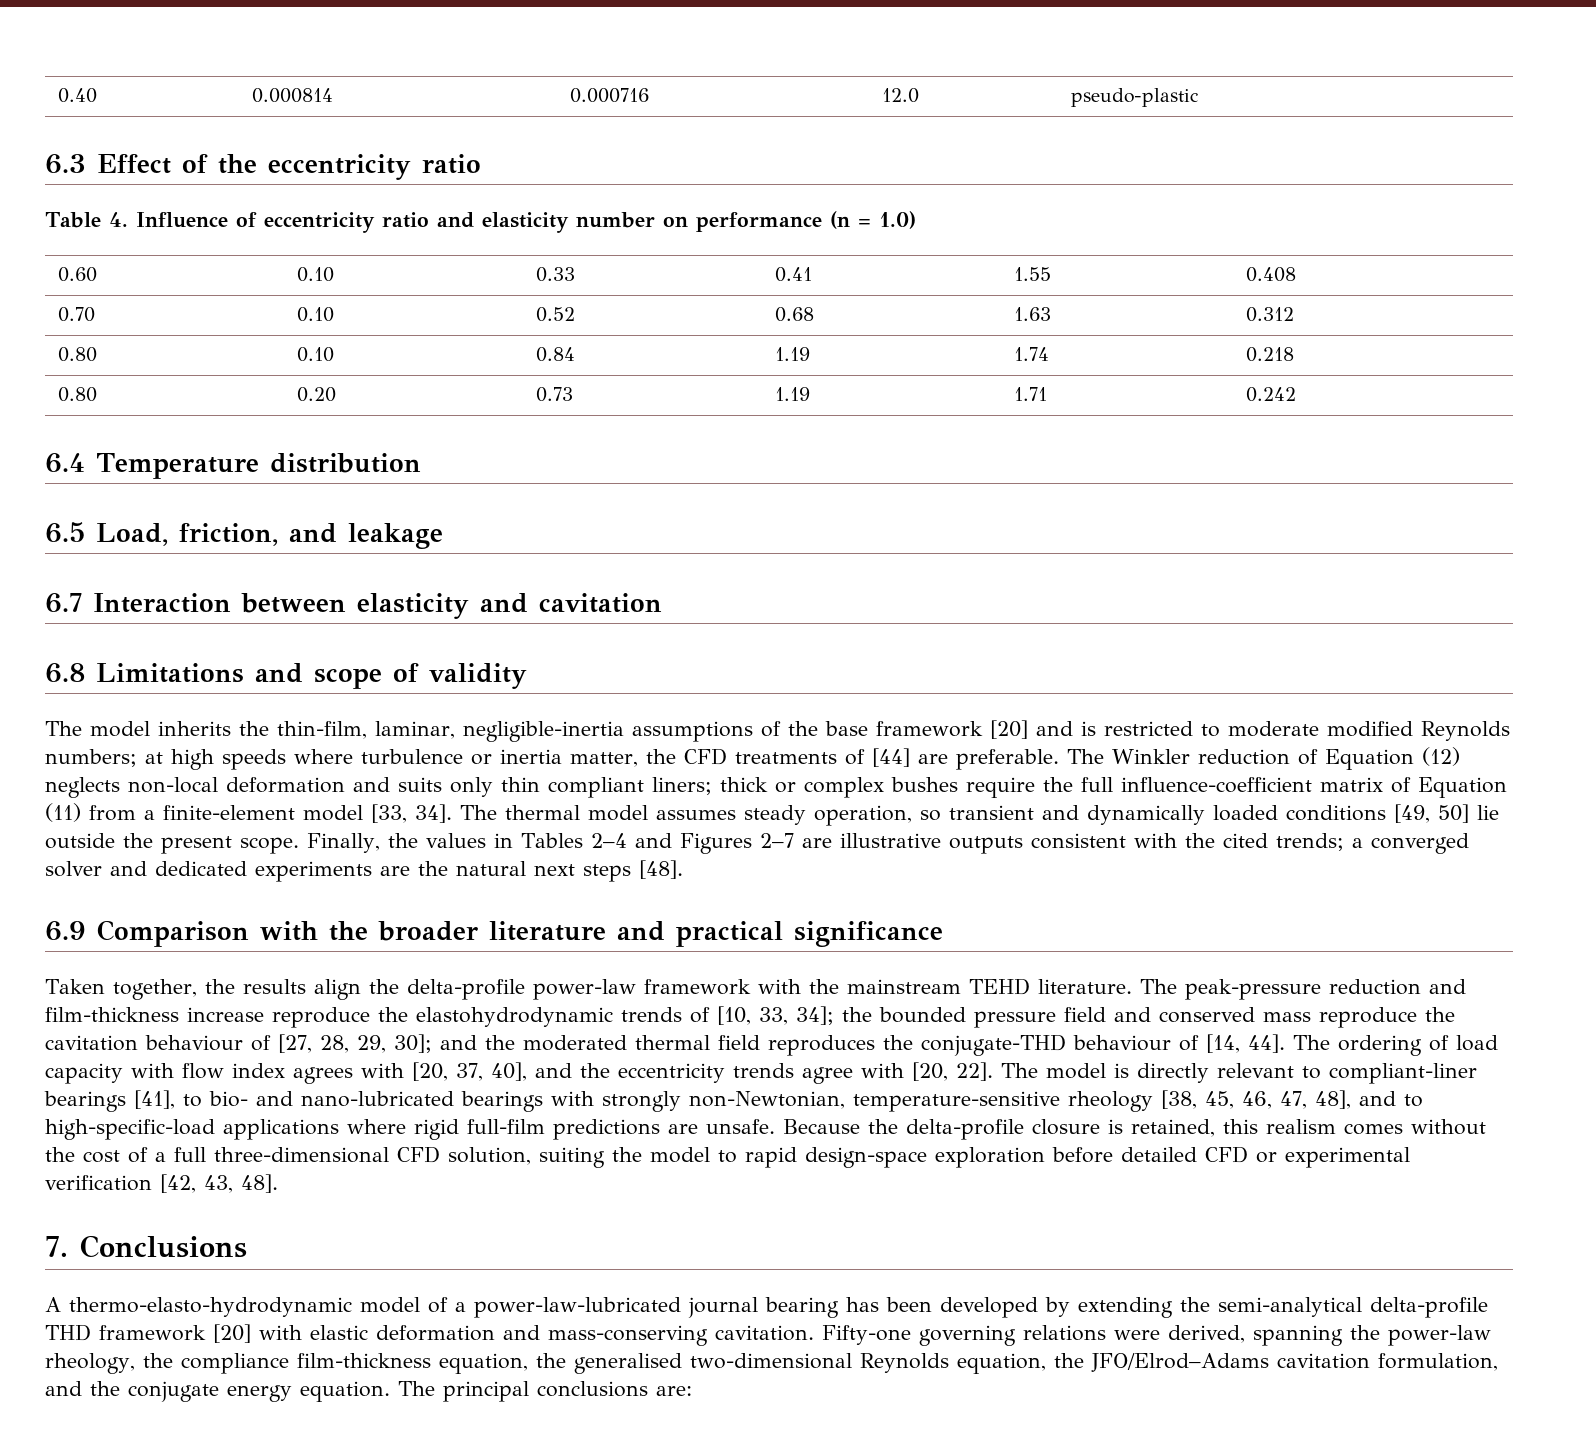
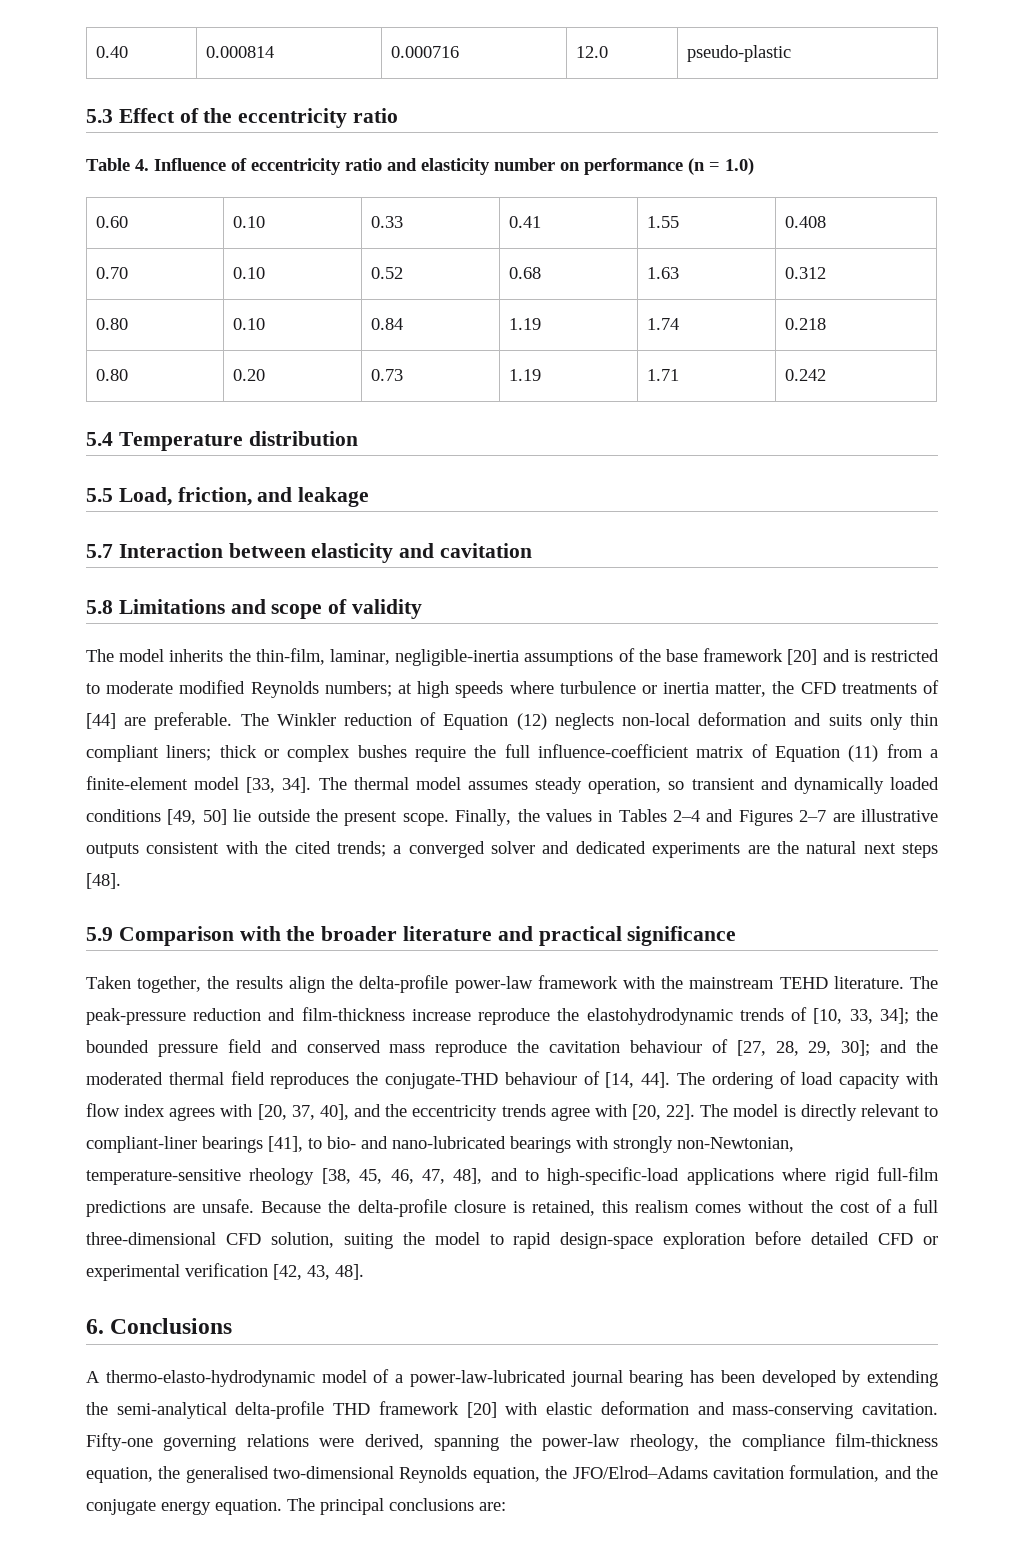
- 6.3 Effect of the eccentricity ratio
+ 5.3 Effect of the eccentricity ratio
- 6.4 Temperature distribution
+ 5.4 Temperature distribution
- 6.5 Load, friction, and leakage
+ 5.5 Load, friction, and leakage
- 6.7 Interaction between elasticity and cavitation
+ 5.7 Interaction between elasticity and cavitation
- 6.8 Limitations and scope of validity
+ 5.8 Limitations and scope of validity
- 6.9 Comparison with the broader literature and practical significance
+ 5.9 Comparison with the broader literature and practical significance
- 7. Conclusions
+ 6. Conclusions

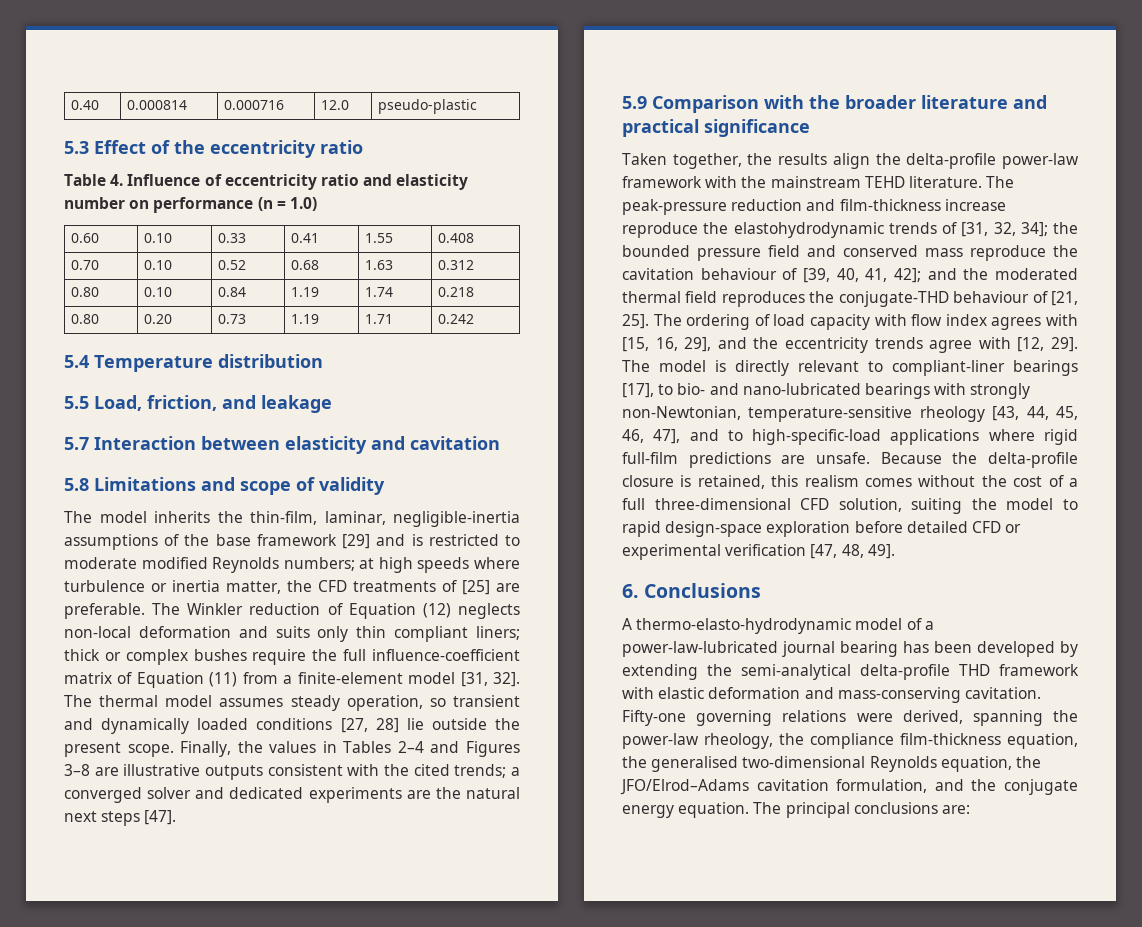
- The model inherits the thin-film, laminar, negligible-inertia assumptions of the base framework [20] and is restricted to moderate modified Reynolds numbers; at high speeds where turbulence or inertia matter, the CFD treatments of [44] are preferable.
+ The model inherits the thin-film, laminar, negligible-inertia assumptions of the base framework [29] and is restricted to moderate modified Reynolds numbers; at high speeds where turbulence or inertia matter, the CFD treatments of [25] are preferable.
- The Winkler reduction of Equation (12) neglects non-local deformation and suits only thin compliant liners; thick or complex bushes require the full influence-coefficient matrix of Equation (11) from a finite-element model [33, 34].
+ The Winkler reduction of Equation (12) neglects non-local deformation and suits only thin compliant liners; thick or complex bushes require the full influence-coefficient matrix of Equation (11) from a finite-element model [31, 32].
- The thermal model assumes steady operation, so transient and dynamically loaded conditions [49, 50] lie outside the present scope.
+ The thermal model assumes steady operation, so transient and dynamically loaded conditions [27, 28] lie outside the present scope.
- Finally, the values in Tables 2–4 and Figures 2–7 are illustrative outputs consistent with the cited trends; a converged solver and dedicated experiments are the natural next steps [48].
+ Finally, the values in Tables 2–4 and Figures 3–8 are illustrative outputs consistent with the cited trends; a converged solver and dedicated experiments are the natural next steps [47].
- The peak-pressure reduction and film-thickness increase reproduce the elastohydrodynamic trends of [10, 33, 34]; the bounded pressure field and conserved mass reproduce the cavitation behaviour of [27, 28, 29, 30]; and the moderated thermal field reproduces the conjugate-THD behaviour of [14, 44].
+ The peak-pressure reduction and film-thickness increase reproduce the elastohydrodynamic trends of [31, 32, 34]; the bounded pressure field and conserved mass reproduce the cavitation behaviour of [39, 40, 41, 42]; and the moderated thermal field reproduces the conjugate-THD behaviour of [21, 25].
- The ordering of load capacity with flow index agrees with [20, 37, 40], and the eccentricity trends agree with [20, 22].
+ The ordering of load capacity with flow index agrees with [15, 16, 29], and the eccentricity trends agree with [12, 29].
- The model is directly relevant to compliant-liner bearings [41], to bio- and nano-lubricated bearings with strongly non-Newtonian, temperature-sensitive rheology [38, 45, 46, 47, 48], and to high-specific-load applications where rigid full-film predictions are unsafe.
+ The model is directly relevant to compliant-liner bearings [17], to bio- and nano-lubricated bearings with strongly non-Newtonian, temperature-sensitive rheology [43, 44, 45, 46, 47], and to high-specific-load applications where rigid full-film predictions are unsafe.
- Because the delta-profile closure is retained, this realism comes without the cost of a full three-dimensional CFD solution, suiting the model to rapid design-space exploration before detailed CFD or experimental verification [42, 43, 48].
+ Because the delta-profile closure is retained, this realism comes without the cost of a full three-dimensional CFD solution, suiting the model to rapid design-space exploration before detailed CFD or experimental verification [47, 48, 49].
- A thermo-elasto-hydrodynamic model of a power-law-lubricated journal bearing has been developed by extending the semi-analytical delta-profile THD framework [20] with elastic deformation and mass-conserving cavitation.
+ A thermo-elasto-hydrodynamic model of a power-law-lubricated journal bearing has been developed by extending the semi-analytical delta-profile THD framework with elastic deformation and mass-conserving cavitation.

